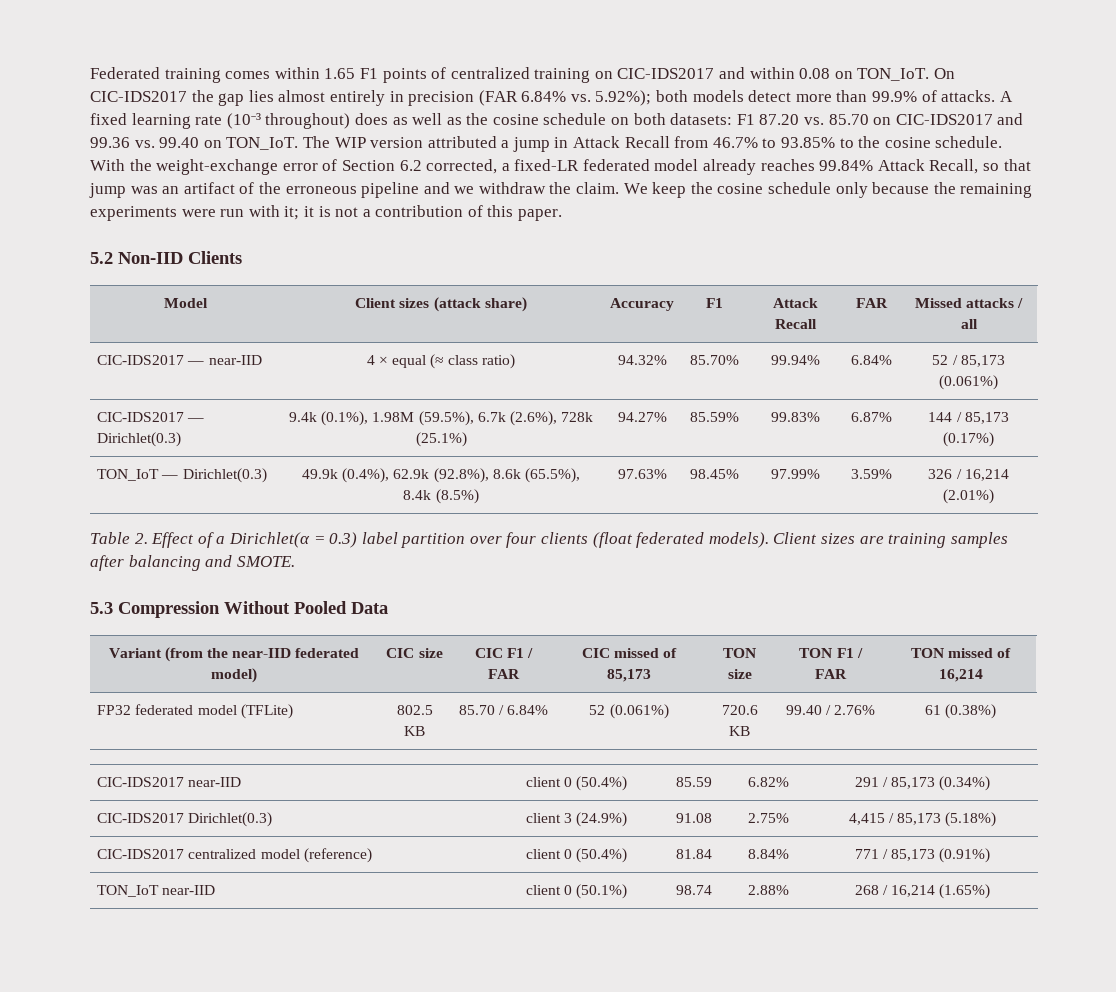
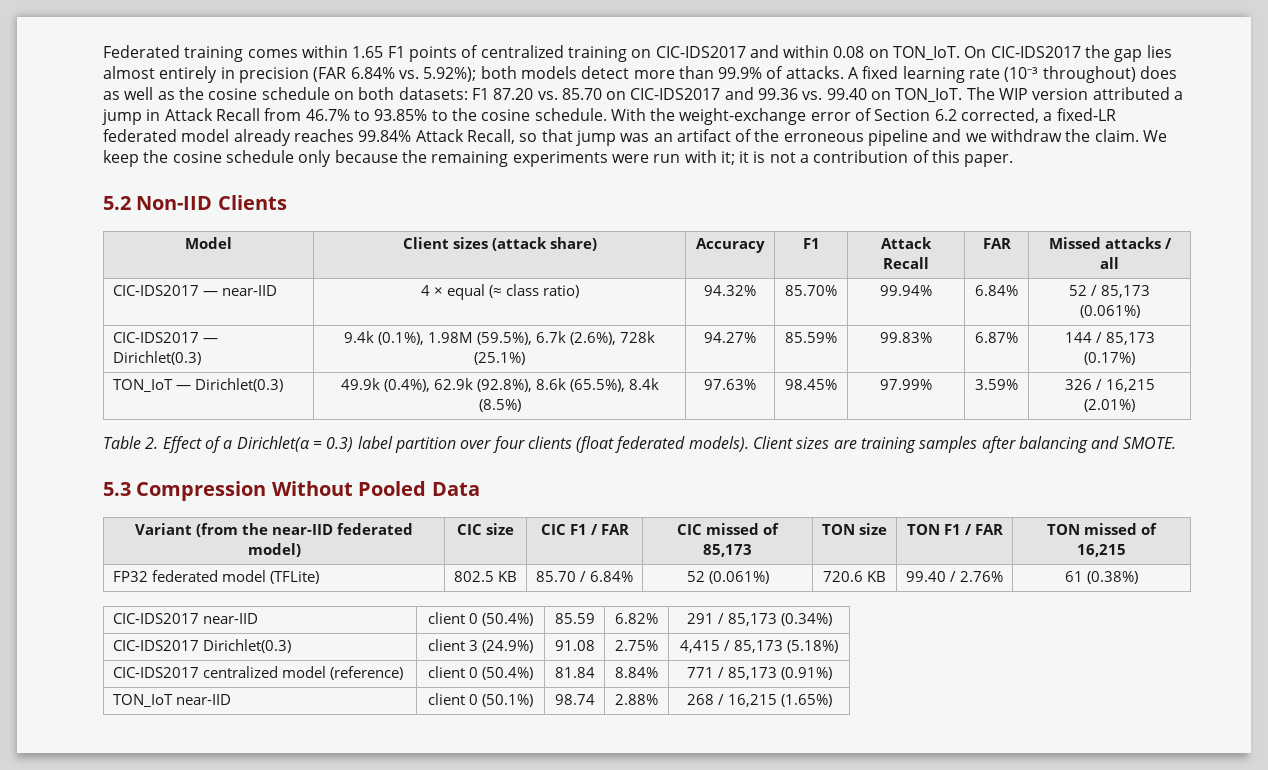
- TON_IoT — Dirichlet(0.3) | 49.9k (0.4%), 62.9k (92.8%), 8.6k (65.5%), 8.4k (8.5%) | 97.63% | 98.45% | 97.99% | 3.59% | 326 / 16,214 (2.01%)
+ TON_IoT — Dirichlet(0.3) | 49.9k (0.4%), 62.9k (92.8%), 8.6k (65.5%), 8.4k (8.5%) | 97.63% | 98.45% | 97.99% | 3.59% | 326 / 16,215 (2.01%)
- Variant (from the near-IID federated model) | CIC size | CIC F1 / FAR | CIC missed of 85,173 | TON size | TON F1 / FAR | TON missed of 16,214
+ Variant (from the near-IID federated model) | CIC size | CIC F1 / FAR | CIC missed of 85,173 | TON size | TON F1 / FAR | TON missed of 16,215
- TON_IoT near-IID | client 0 (50.1%) | 98.74 | 2.88% | 268 / 16,214 (1.65%)
+ TON_IoT near-IID | client 0 (50.1%) | 98.74 | 2.88% | 268 / 16,215 (1.65%)

